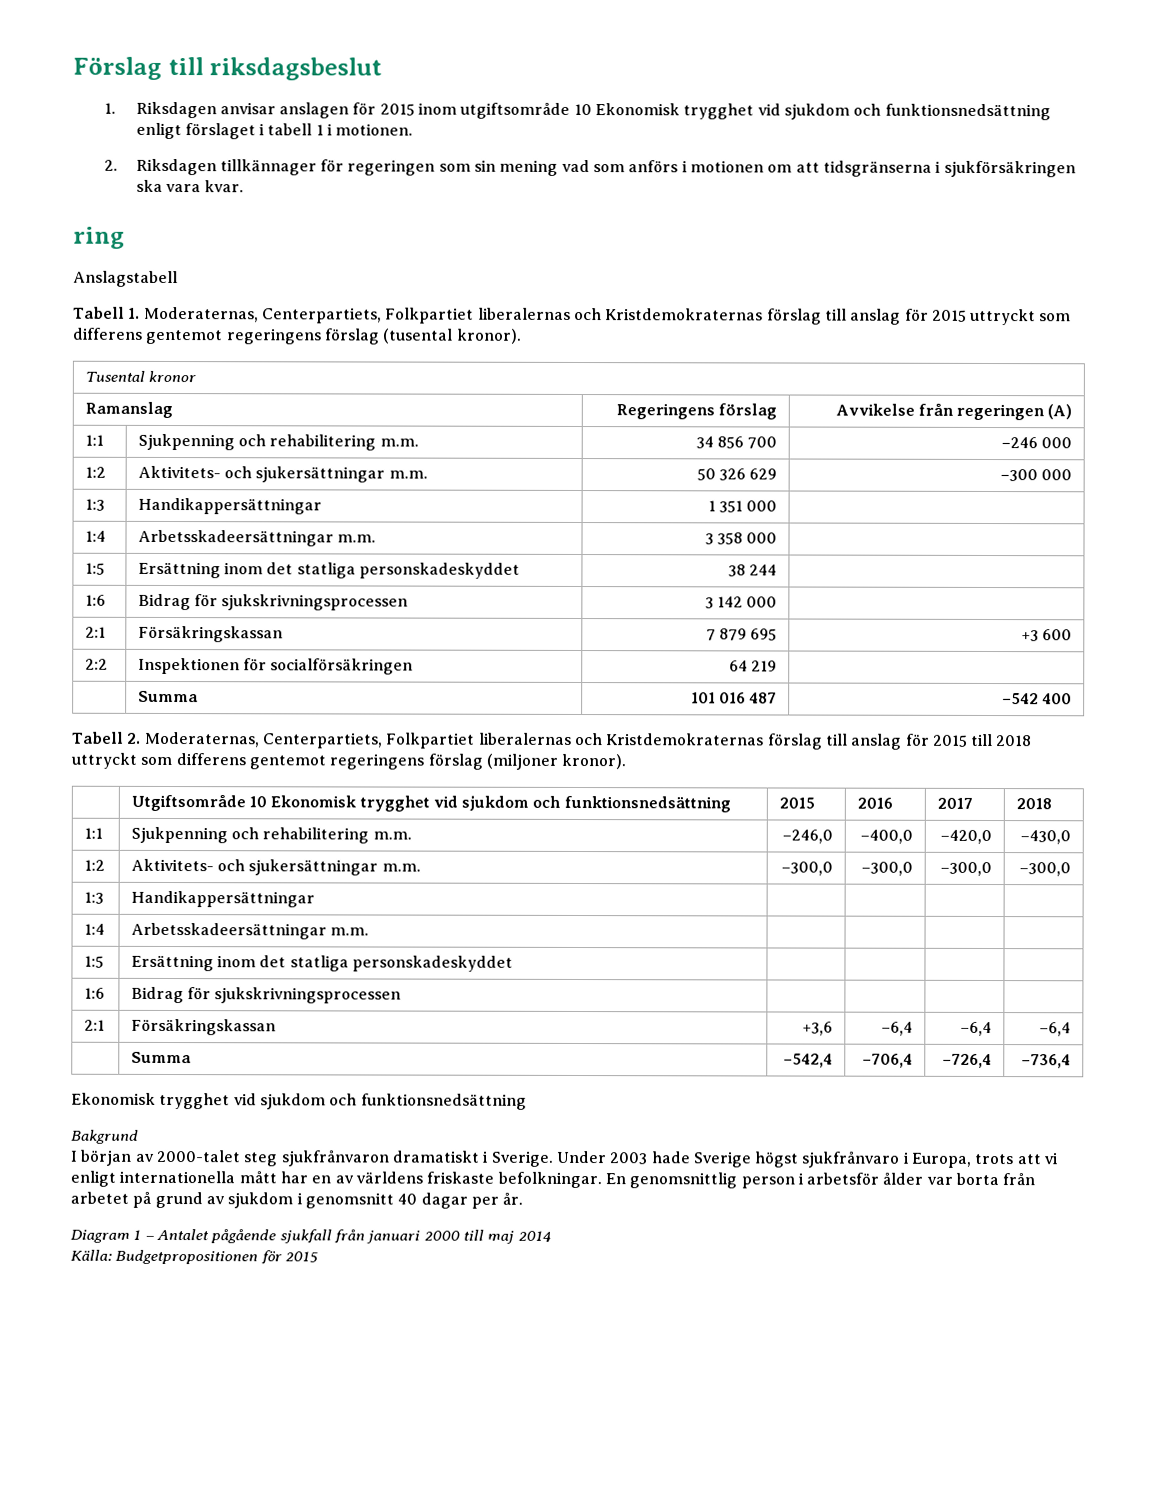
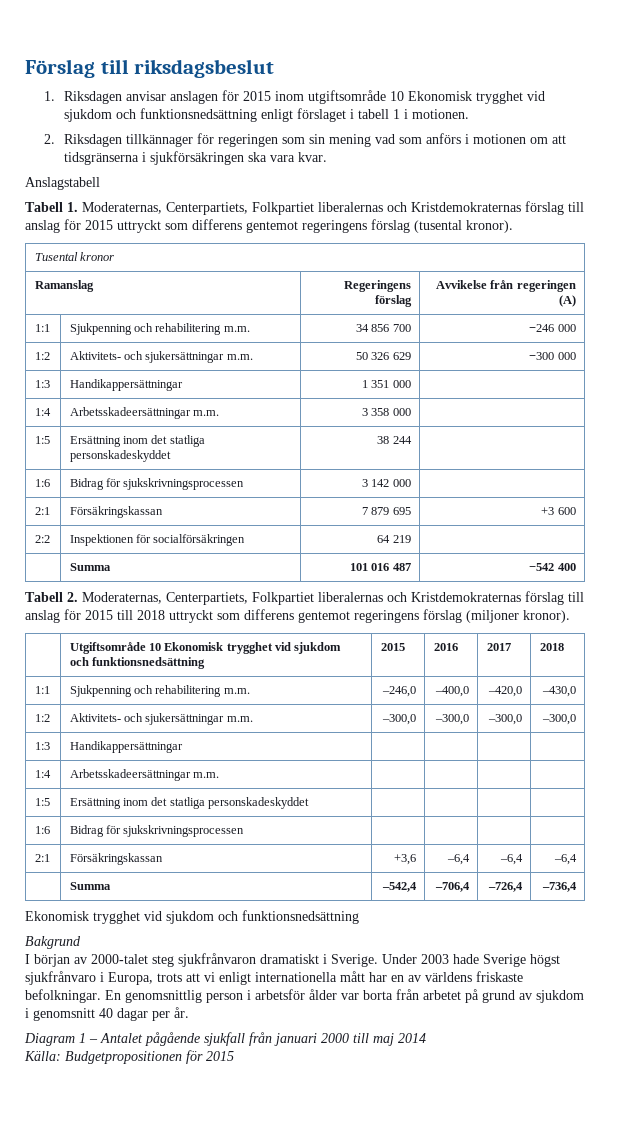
- ring

